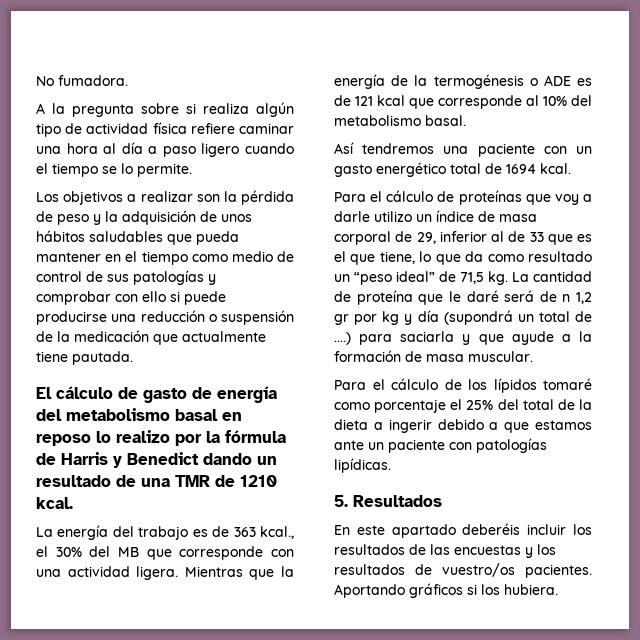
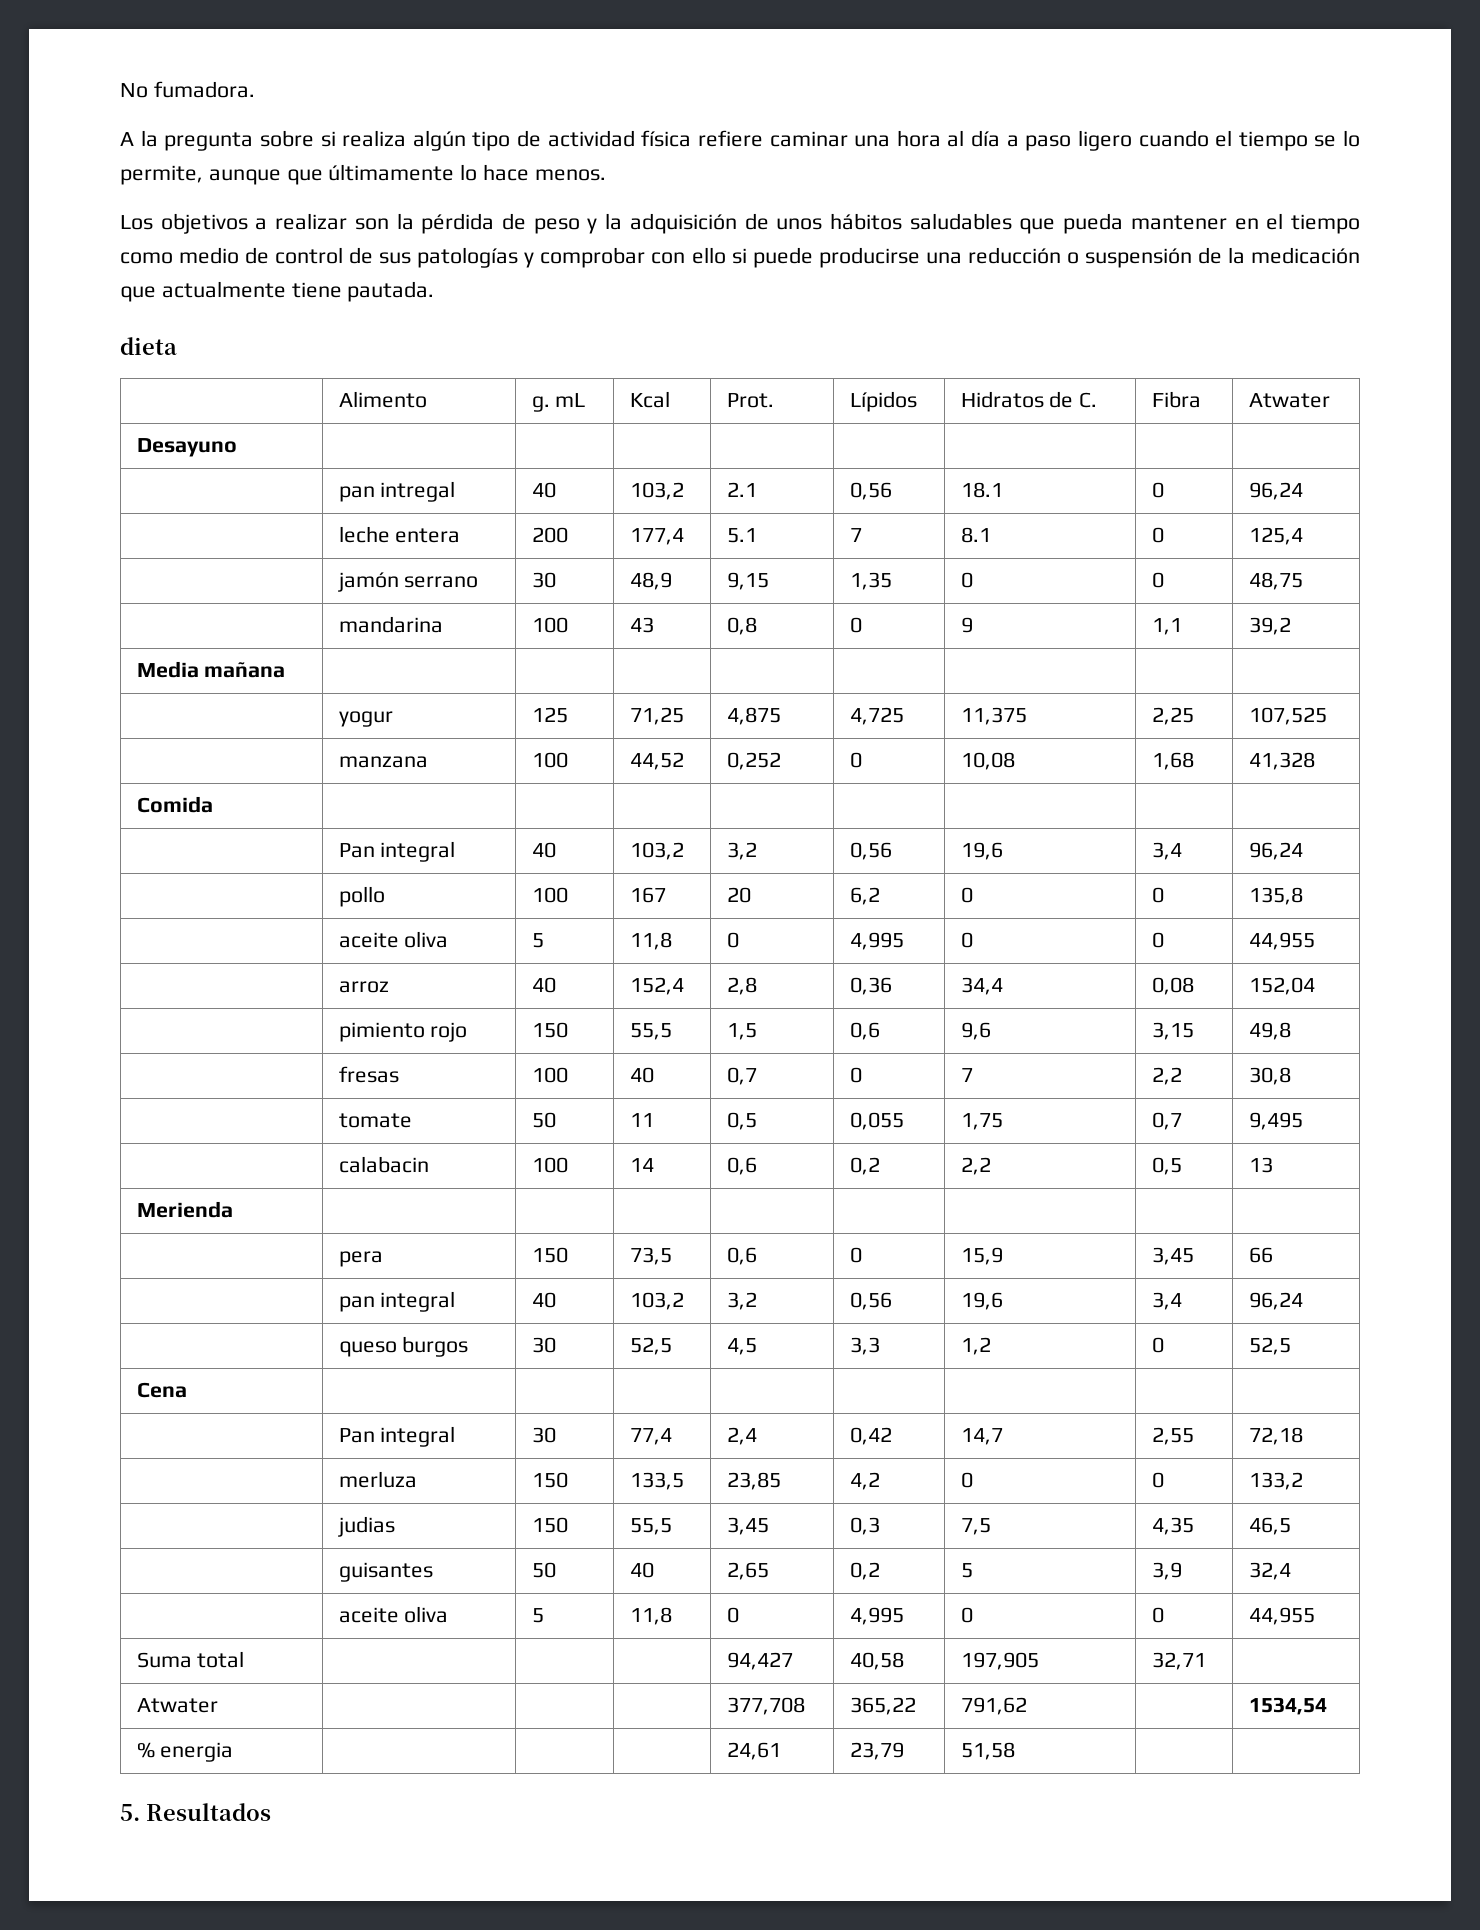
- A la pregunta sobre si realiza algún tipo de actividad física refiere caminar una hora al día a paso ligero cuando el tiempo se lo permite.
+ A la pregunta sobre si realiza algún tipo de actividad física refiere caminar una hora al día a paso ligero cuando el tiempo se lo permite, aunque que últimamente lo hace menos.
- El cálculo de gasto de energía del metabolismo basal en reposo lo realizo por la fórmula de Harris y Benedict dando un resultado de una TMR de 1210 kcal.
- La energía del trabajo es de 363 kcal., el 30% del MB que corresponde con una actividad ligera. Mientras que la energía de la termogénesis o ADE es de 121 kcal que corresponde al 10% del metabolismo basal.
- Así tendremos una paciente con un gasto energético total de 1694 kcal.
- Para el cálculo de proteínas que voy a darle utilizo un índice de masa corporal de 29, inferior al de 33 que es el que tiene, lo que da como resultado un “peso ideal” de 71,5 kg. La cantidad de proteína que le daré será de n 1,2 gr por kg y día (supondrá un total de ....) para saciarla y que ayude a la formación de masa muscular.
- Para el cálculo de los lípidos tomaré como porcentaje el 25% del total de la dieta a ingerir debido a que estamos ante un paciente con patologías lipídicas.
+ dieta
+ | Alimento | g. mL | Kcal | Prot. | Lípidos | Hidratos de C. | Fibra | Atwater
+ Desayuno | | | | | | | |
+ | pan intregal | 40 | 103,2 | 2.1 | 0,56 | 18.1 | 0 | 96,24
+ | leche entera | 200 | 177,4 | 5.1 | 7 | 8.1 | 0 | 125,4
+ | jamón serrano | 30 | 48,9 | 9,15 | 1,35 | 0 | 0 | 48,75
+ | mandarina | 100 | 43 | 0,8 | 0 | 9 | 1,1 | 39,2
+ Media mañana | | | | | | | |
+ | yogur | 125 | 71,25 | 4,875 | 4,725 | 11,375 | 2,25 | 107,525
+ | manzana | 100 | 44,52 | 0,252 | 0 | 10,08 | 1,68 | 41,328
+ Comida | | | | | | | |
+ | Pan integral | 40 | 103,2 | 3,2 | 0,56 | 19,6 | 3,4 | 96,24
+ | pollo | 100 | 167 | 20 | 6,2 | 0 | 0 | 135,8
+ | aceite oliva | 5 | 11,8 | 0 | 4,995 | 0 | 0 | 44,955
+ | arroz | 40 | 152,4 | 2,8 | 0,36 | 34,4 | 0,08 | 152,04
+ | pimiento rojo | 150 | 55,5 | 1,5 | 0,6 | 9,6 | 3,15 | 49,8
+ | fresas | 100 | 40 | 0,7 | 0 | 7 | 2,2 | 30,8
+ | tomate | 50 | 11 | 0,5 | 0,055 | 1,75 | 0,7 | 9,495
+ | calabacin | 100 | 14 | 0,6 | 0,2 | 2,2 | 0,5 | 13
+ Merienda | | | | | | | |
+ | pera | 150 | 73,5 | 0,6 | 0 | 15,9 | 3,45 | 66
+ | pan integral | 40 | 103,2 | 3,2 | 0,56 | 19,6 | 3,4 | 96,24
+ | queso burgos | 30 | 52,5 | 4,5 | 3,3 | 1,2 | 0 | 52,5
+ Cena | | | | | | | |
+ | Pan integral | 30 | 77,4 | 2,4 | 0,42 | 14,7 | 2,55 | 72,18
+ | merluza | 150 | 133,5 | 23,85 | 4,2 | 0 | 0 | 133,2
+ | judias | 150 | 55,5 | 3,45 | 0,3 | 7,5 | 4,35 | 46,5
+ | guisantes | 50 | 40 | 2,65 | 0,2 | 5 | 3,9 | 32,4
+ | aceite oliva | 5 | 11,8 | 0 | 4,995 | 0 | 0 | 44,955
+ Suma total | | | | 94,427 | 40,58 | 197,905 | 32,71 |
+ Atwater | | | | 377,708 | 365,22 | 791,62 | | 1534,54
+ % energia | | | | 24,61 | 23,79 | 51,58 | |
  5. Resultados
- En este apartado deberéis incluir los resultados de las encuestas y los resultados de vuestro/os pacientes. Aportando gráficos si los hubiera.

